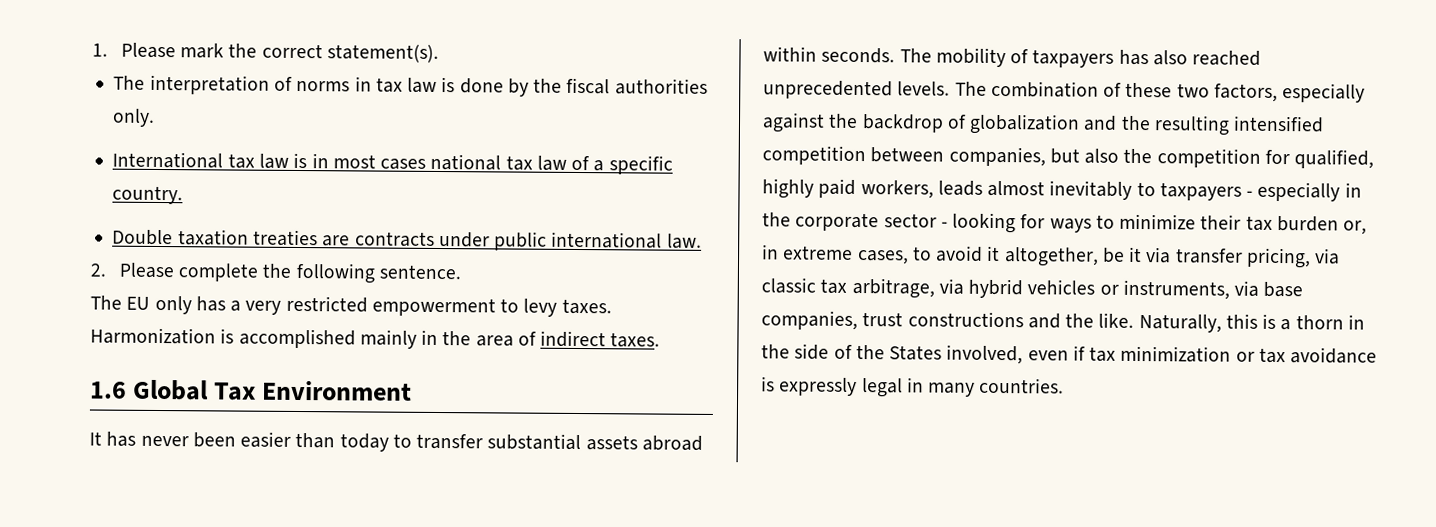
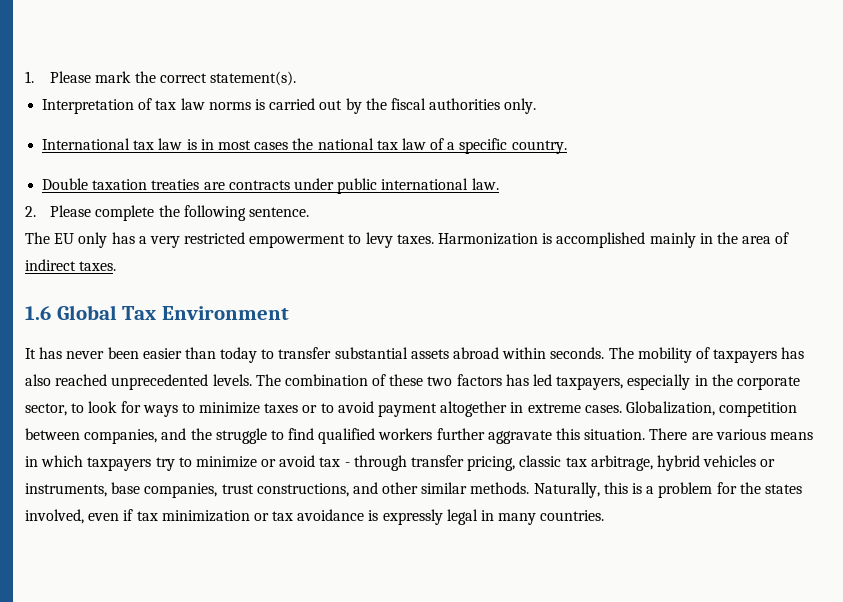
- The interpretation of norms in tax law is done by the fiscal authorities only.
+ Interpretation of tax law norms is carried out by the fiscal authorities only.
- International tax law is in most cases national tax law of a specific country.
+ International tax law is in most cases the national tax law of a specific country.
- The combination of these two factors, especially against the backdrop of globalization and the resulting intensified competition between companies, but also the competition for qualified, highly paid workers, leads almost inevitably to taxpayers - especially in the corporate sector - looking for ways to minimize their tax burden or, in extreme cases, to avoid it altogether, be it via transfer pricing, via classic tax arbitrage, via hybrid vehicles or instruments, via base companies, trust constructions and the like. Naturally, this is a thorn in the side of the States involved, even if tax minimization or tax avoidance is expressly legal in many countries.
+ The combination of these two factors has led taxpayers, especially in the corporate sector, to look for ways to minimize taxes or to avoid payment altogether in extreme cases. Globalization, competition between companies, and the struggle to find qualified workers further aggravate this situation. There are various means in which taxpayers try to minimize or avoid tax - through transfer pricing, classic tax arbitrage, hybrid vehicles or instruments, base companies, trust constructions, and other similar methods. Naturally, this is a problem for the states involved, even if tax minimization or tax avoidance is expressly legal in many countries.

